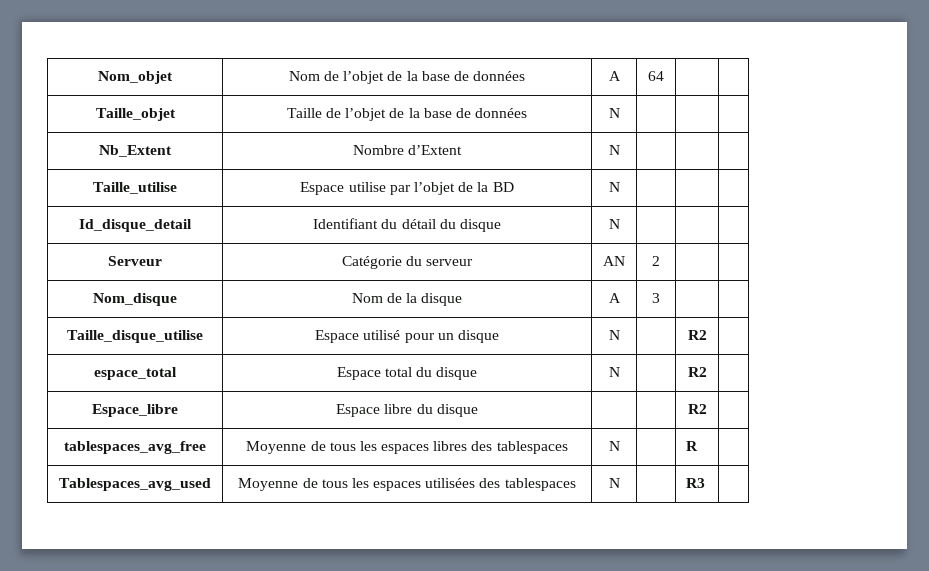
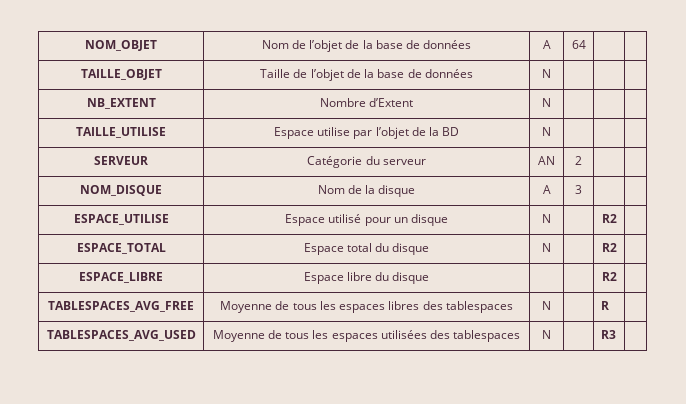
- Nom_objet | Nom de l’objet de la base de données | A | 64 | |
+ NOM_OBJET | Nom de l’objet de la base de données | A | 64 | |
- Taille_objet | Taille de l’objet de la base de données | N | | |
+ TAILLE_OBJET | Taille de l’objet de la base de données | N | | |
- Nb_Extent | Nombre d’Extent | N | | |
+ NB_EXTENT | Nombre d’Extent | N | | |
- Taille_utilise | Espace utilise par l’objet de la BD | N | | |
+ TAILLE_UTILISE | Espace utilise par l’objet de la BD | N | | |
- Id_disque_detail | Identifiant du détail du disque | N | | |
- Serveur | Catégorie du serveur | AN | 2 | |
+ SERVEUR | Catégorie du serveur | AN | 2 | |
- Nom_disque | Nom de la disque | A | 3 | |
+ NOM_DISQUE | Nom de la disque | A | 3 | |
- Taille_disque_utilise | Espace utilisé pour un disque | N | | R2 |
+ ESPACE_UTILISE | Espace utilisé pour un disque | N | | R2 |
- espace_total | Espace total du disque | N | | R2 |
+ ESPACE_TOTAL | Espace total du disque | N | | R2 |
- Espace_libre | Espace libre du disque | | | R2 |
+ ESPACE_LIBRE | Espace libre du disque | | | R2 |
- tablespaces_avg_free | Moyenne de tous les espaces libres des tablespaces | N | | R |
+ TABLESPACES_AVG_FREE | Moyenne de tous les espaces libres des tablespaces | N | | R |
- Tablespaces_avg_used | Moyenne de tous les espaces utilisées des tablespaces | N | | R3 |
+ TABLESPACES_AVG_USED | Moyenne de tous les espaces utilisées des tablespaces | N | | R3 |

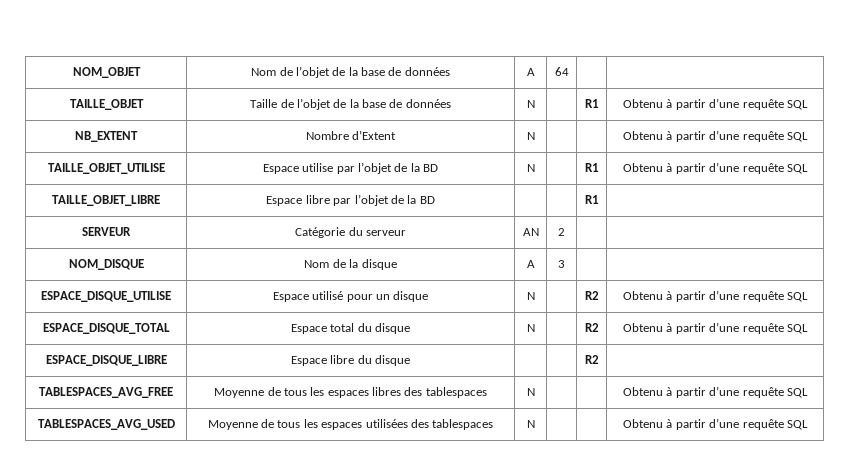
- TAILLE_OBJET | Taille de l’objet de la base de données | N | | |
- NB_EXTENT | Nombre d’Extent | N | | |
- TAILLE_UTILISE | Espace utilise par l’objet de la BD | N | | |
+ TAILLE_OBJET | Taille de l’objet de la base de données | N | | R1 | Obtenu à partir d’une requête SQL
+ NB_EXTENT | Nombre d’Extent | N | | | Obtenu à partir d’une requête SQL
+ TAILLE_OBJET_UTILISE | Espace utilise par l’objet de la BD | N | | R1 | Obtenu à partir d’une requête SQL
+ TAILLE_OBJET_LIBRE | Espace libre par l’objet de la BD | | | R1 |
- ESPACE_UTILISE | Espace utilisé pour un disque | N | | R2 |
- ESPACE_TOTAL | Espace total du disque | N | | R2 |
- ESPACE_LIBRE | Espace libre du disque | | | R2 |
+ ESPACE_DISQUE_UTILISE | Espace utilisé pour un disque | N | | R2 | Obtenu à partir d’une requête SQL
+ ESPACE_DISQUE_TOTAL | Espace total du disque | N | | R2 | Obtenu à partir d’une requête SQL
+ ESPACE_DISQUE_LIBRE | Espace libre du disque | | | R2 |
- TABLESPACES_AVG_FREE | Moyenne de tous les espaces libres des tablespaces | N | | R |
+ TABLESPACES_AVG_FREE | Moyenne de tous les espaces libres des tablespaces | N | | | Obtenu à partir d’une requête SQL
- TABLESPACES_AVG_USED | Moyenne de tous les espaces utilisées des tablespaces | N | | R3 |
+ TABLESPACES_AVG_USED | Moyenne de tous les espaces utilisées des tablespaces | N | | | Obtenu à partir d’une requête SQL

